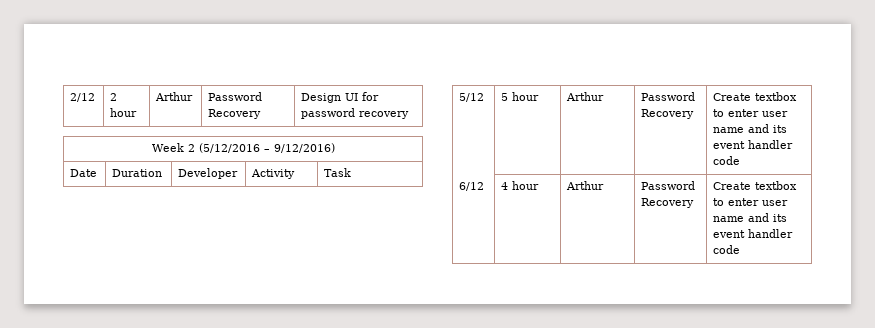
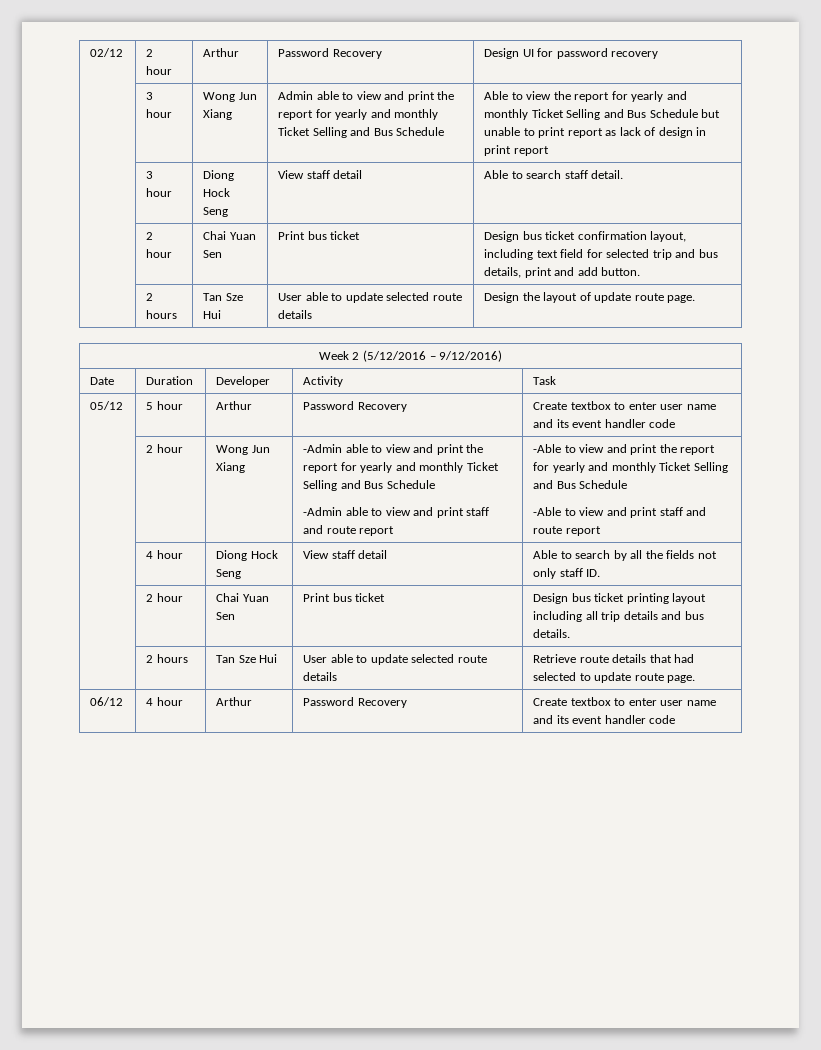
- 2/12 | 2 hour | Arthur | Password Recovery | Design UI for password recovery
+ 02/12 | 2 hour | Arthur | Password Recovery | Design UI for password recovery
+ 3 hour | Wong Jun Xiang | Admin able to view and print the report for yearly and monthly Ticket Selling and Bus Schedule | Able to view the report for yearly and monthly Ticket Selling and Bus Schedule but unable to print report as lack of design in print report
+ | 3 hour | Diong Hock Seng | View staff detail | Able to search staff detail.
+ | 2 hour | Chai Yuan Sen | Print bus ticket | Design bus ticket confirmation layout, including text field for selected trip and bus details, print and add button.
+ | 2 hours | Tan Sze Hui | User able to update selected route details | Design the layout of update route page.
- 5/12 | 5 hour | Arthur | Password Recovery | Create textbox to enter user name and its event handler code
+ 05/12 | 5 hour | Arthur | Password Recovery | Create textbox to enter user name and its event handler code
- 6/12 | 4 hour | Arthur | Password Recovery | Create textbox to enter user name and its event handler code
+ 2 hour | Wong Jun Xiang | -Admin able to view and print the report for yearly and monthly Ticket Selling and Bus Schedule
+ -Admin able to view and print staff and route report | -Able to view and print the report for yearly and monthly Ticket Selling and Bus Schedule
+ -Able to view and print staff and route report
+ | 4 hour | Diong Hock Seng | View staff detail | Able to search by all the fields not only staff ID.
+ | 2 hour | Chai Yuan Sen | Print bus ticket | Design bus ticket printing layout including all trip details and bus details.
+ | 2 hours | Tan Sze Hui | User able to update selected route details | Retrieve route details that had selected to update route page.
+ 06/12 | 4 hour | Arthur | Password Recovery | Create textbox to enter user name and its event handler code

